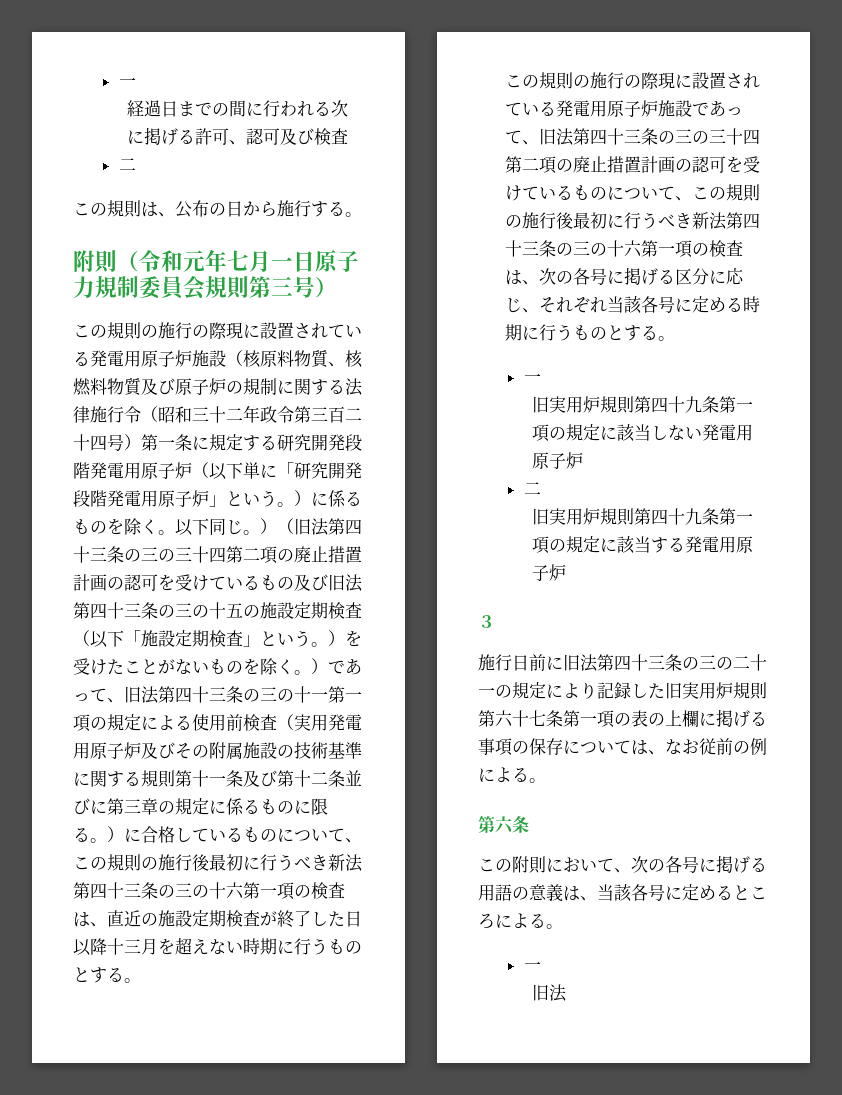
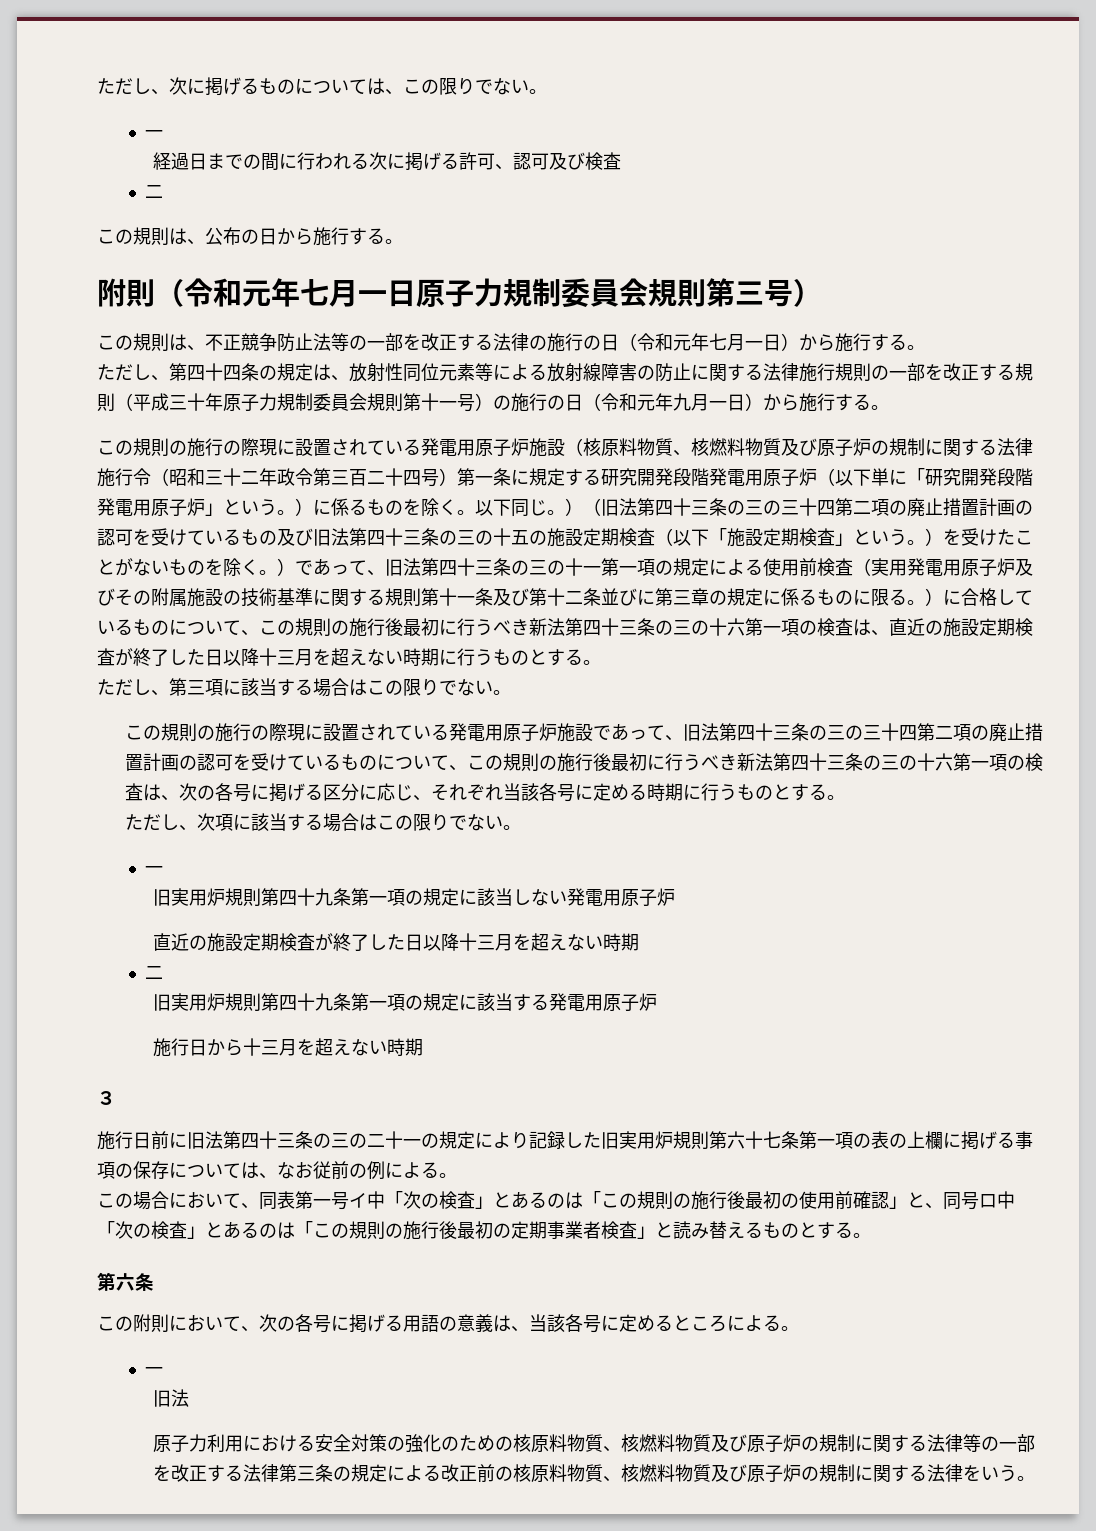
+ ただし、次に掲げるものについては、この限りでない。
+ この規則は、不正競争防止法等の一部を改正する法律の施行の日（令和元年七月一日）から施行する。
+ ただし、第四十四条の規定は、放射性同位元素等による放射線障害の防止に関する法律施行規則の一部を改正する規則（平成三十年原子力規制委員会規則第十一号）の施行の日（令和元年九月一日）から施行する。
+ ただし、第三項に該当する場合はこの限りでない。
+ ただし、次項に該当する場合はこの限りでない。
  旧実用炉規則第四十九条第一項の規定に該当しない発電用原子炉
+ 直近の施設定期検査が終了した日以降十三月を超えない時期
+ 施行日から十三月を超えない時期
+ この場合において、同表第一号イ中「次の検査」とあるのは「この規則の施行後最初の使用前確認」と、同号ロ中「次の検査」とあるのは「この規則の施行後最初の定期事業者検査」と読み替えるものとする。
+ 原子力利用における安全対策の強化のための核原料物質、核燃料物質及び原子炉の規制に関する法律等の一部を改正する法律第三条の規定による改正前の核原料物質、核燃料物質及び原子炉の規制に関する法律をいう。

